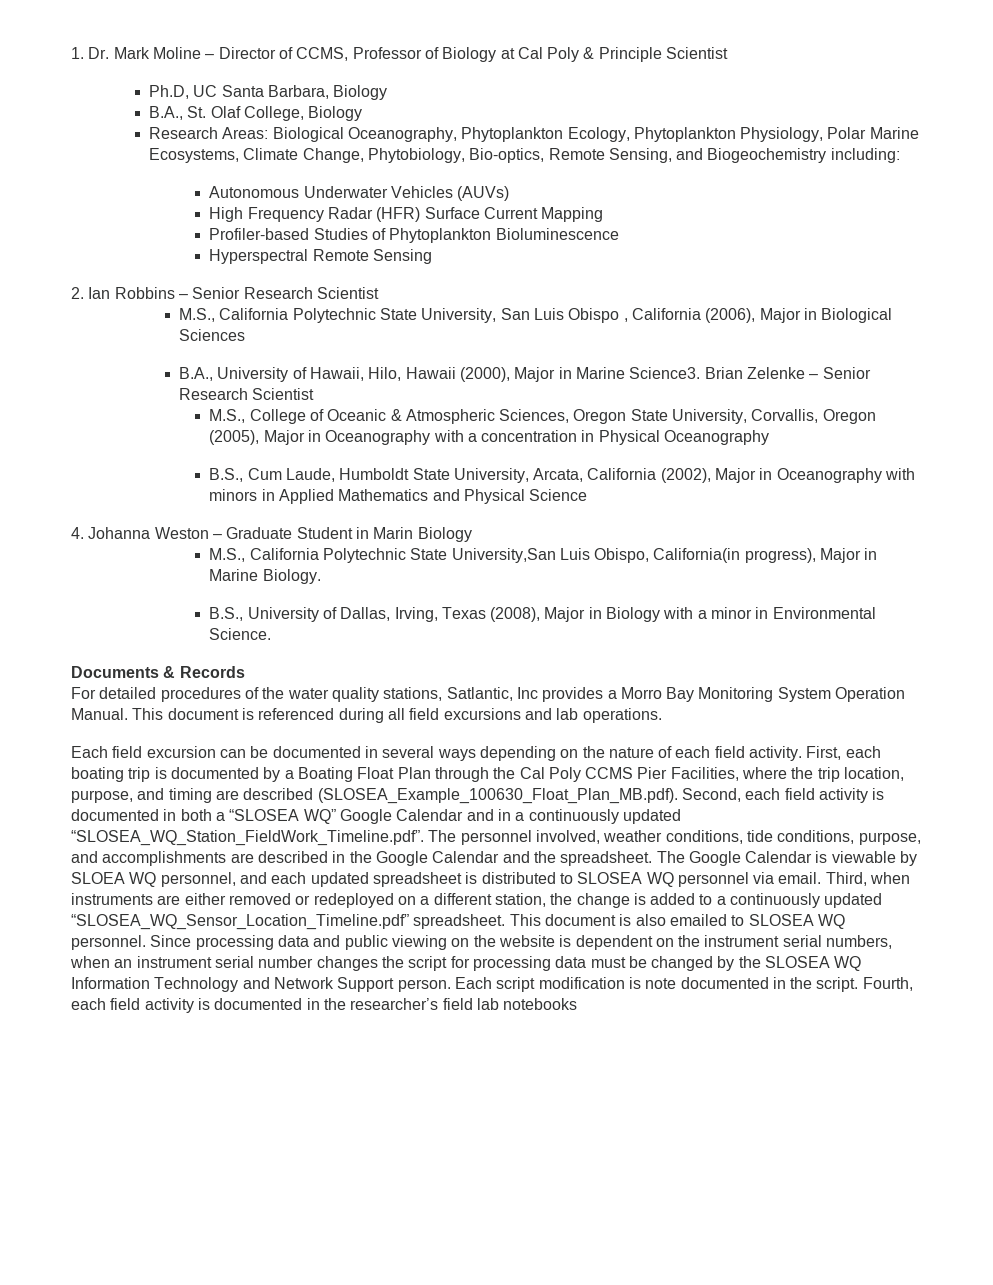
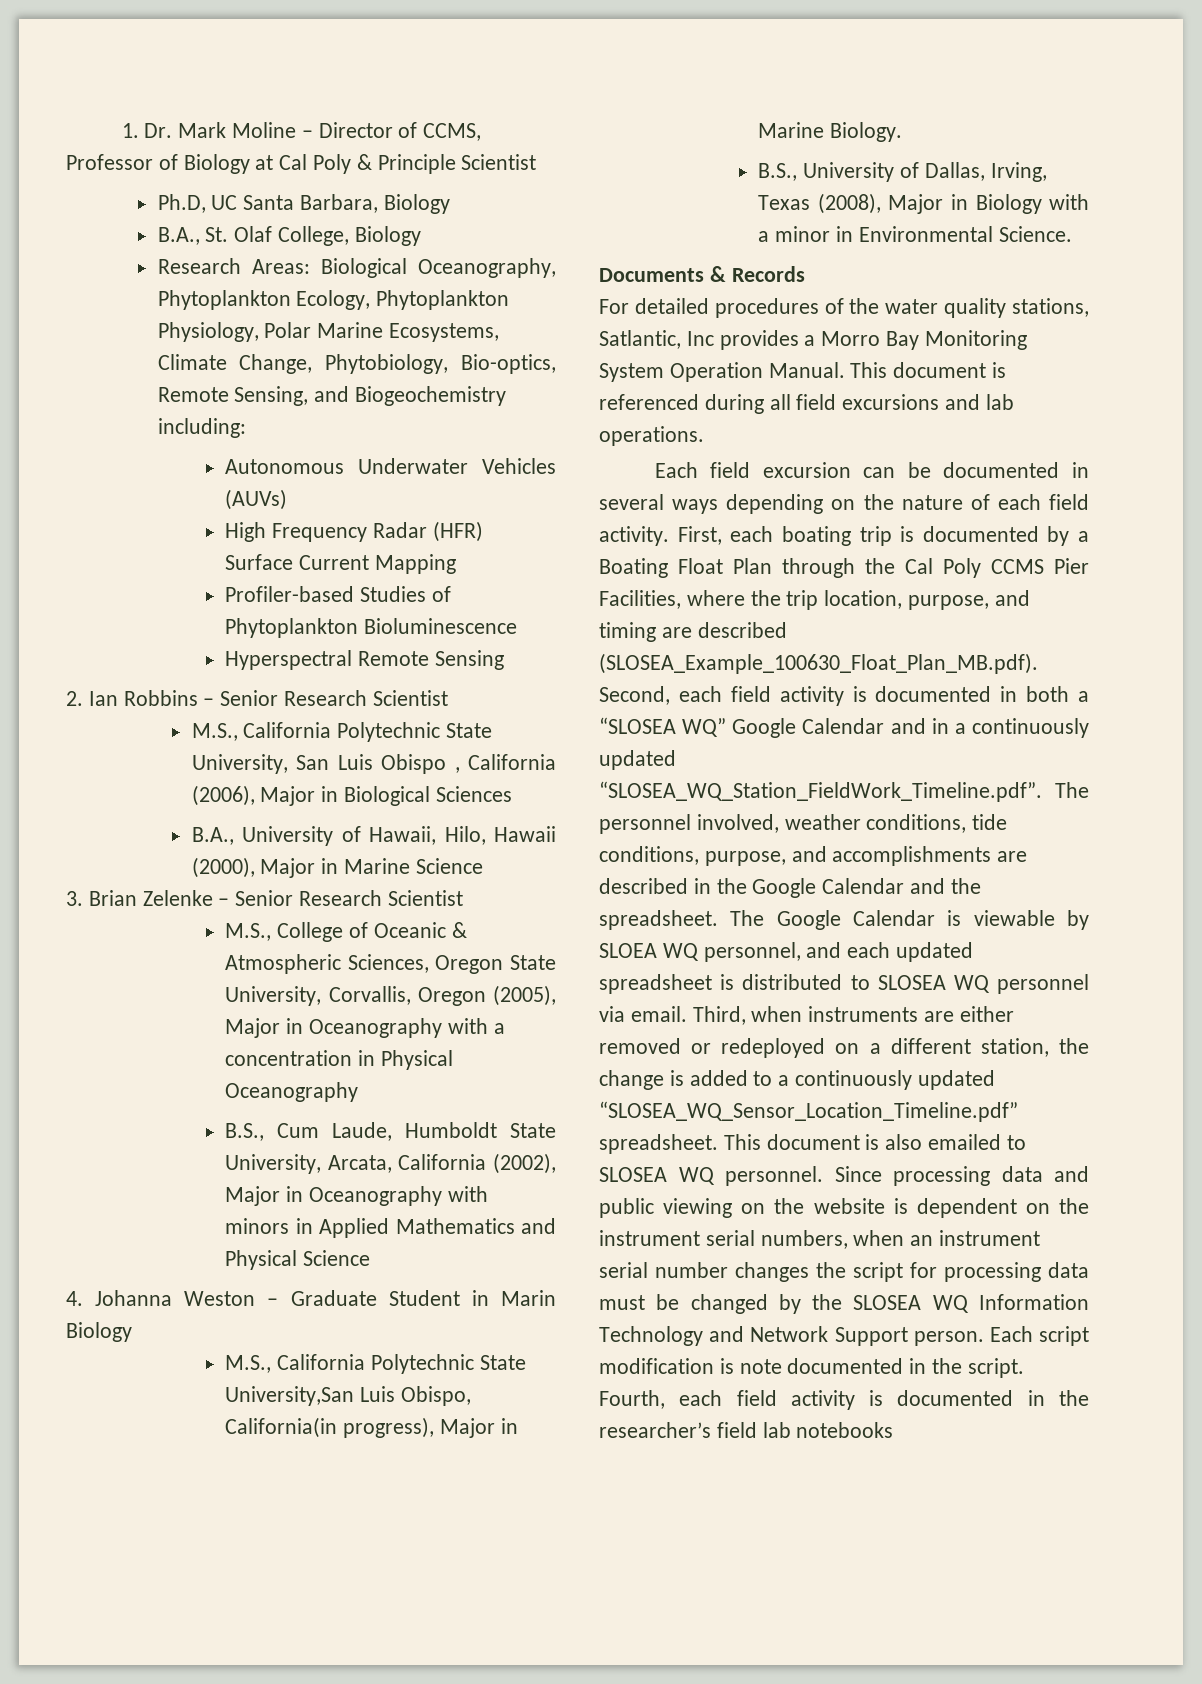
- B.A., University of Hawaii, Hilo, Hawaii (2000), Major in Marine Science3. Brian Zelenke – Senior Research Scientist
+ B.A., University of Hawaii, Hilo, Hawaii (2000), Major in Marine Science
+ 3. Brian Zelenke – Senior Research Scientist

